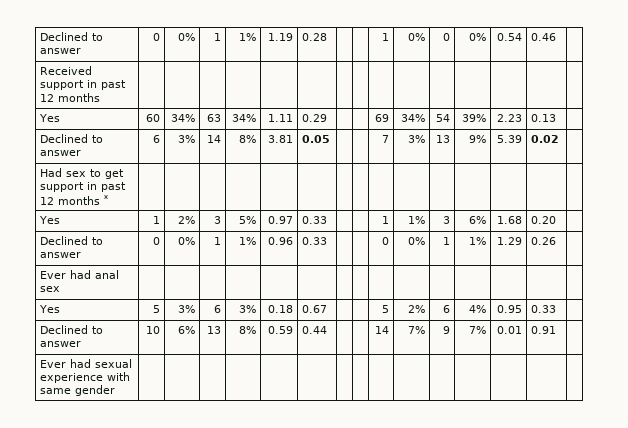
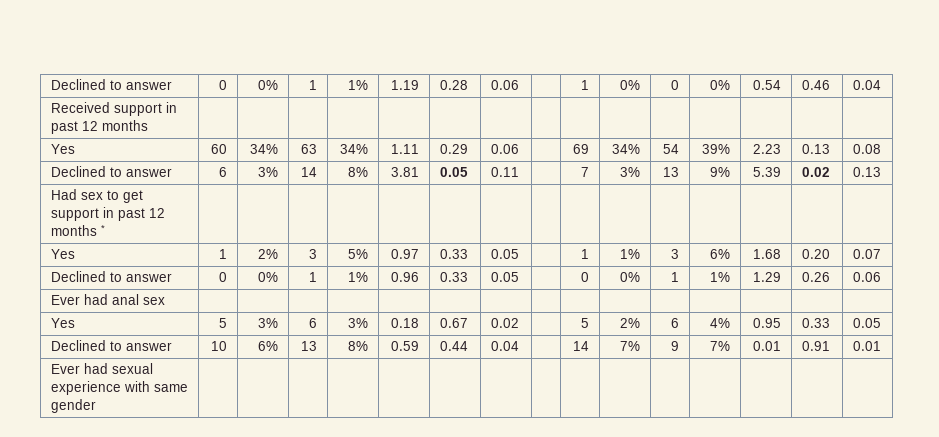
- Declined to answer | 0 | 0% | 1 | 1% | 1.19 | 0.28 | | | 1 | 0% | 0 | 0% | 0.54 | 0.46 |
+ Declined to answer | 0 | 0% | 1 | 1% | 1.19 | 0.28 | 0.06 | | 1 | 0% | 0 | 0% | 0.54 | 0.46 | 0.04
- Yes | 60 | 34% | 63 | 34% | 1.11 | 0.29 | | | 69 | 34% | 54 | 39% | 2.23 | 0.13 |
+ Yes | 60 | 34% | 63 | 34% | 1.11 | 0.29 | 0.06 | | 69 | 34% | 54 | 39% | 2.23 | 0.13 | 0.08
- Declined to answer | 6 | 3% | 14 | 8% | 3.81 | 0.05 | | | 7 | 3% | 13 | 9% | 5.39 | 0.02 |
+ Declined to answer | 6 | 3% | 14 | 8% | 3.81 | 0.05 | 0.11 | | 7 | 3% | 13 | 9% | 5.39 | 0.02 | 0.13
- Yes | 1 | 2% | 3 | 5% | 0.97 | 0.33 | | | 1 | 1% | 3 | 6% | 1.68 | 0.20 |
+ Yes | 1 | 2% | 3 | 5% | 0.97 | 0.33 | 0.05 | | 1 | 1% | 3 | 6% | 1.68 | 0.20 | 0.07
- Declined to answer | 0 | 0% | 1 | 1% | 0.96 | 0.33 | | | 0 | 0% | 1 | 1% | 1.29 | 0.26 |
+ Declined to answer | 0 | 0% | 1 | 1% | 0.96 | 0.33 | 0.05 | | 0 | 0% | 1 | 1% | 1.29 | 0.26 | 0.06
- Yes | 5 | 3% | 6 | 3% | 0.18 | 0.67 | | | 5 | 2% | 6 | 4% | 0.95 | 0.33 |
+ Yes | 5 | 3% | 6 | 3% | 0.18 | 0.67 | 0.02 | | 5 | 2% | 6 | 4% | 0.95 | 0.33 | 0.05
- Declined to answer | 10 | 6% | 13 | 8% | 0.59 | 0.44 | | | 14 | 7% | 9 | 7% | 0.01 | 0.91 |
+ Declined to answer | 10 | 6% | 13 | 8% | 0.59 | 0.44 | 0.04 | | 14 | 7% | 9 | 7% | 0.01 | 0.91 | 0.01

